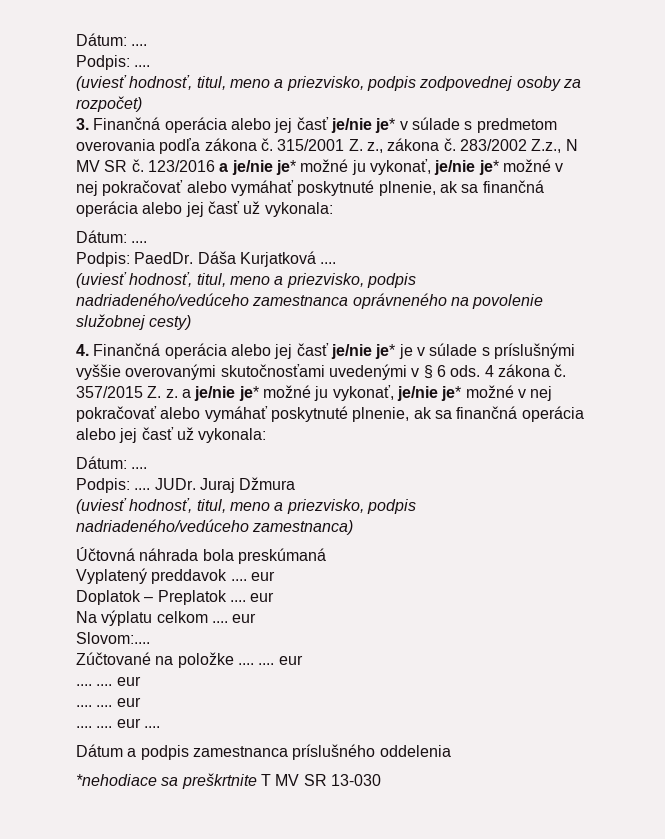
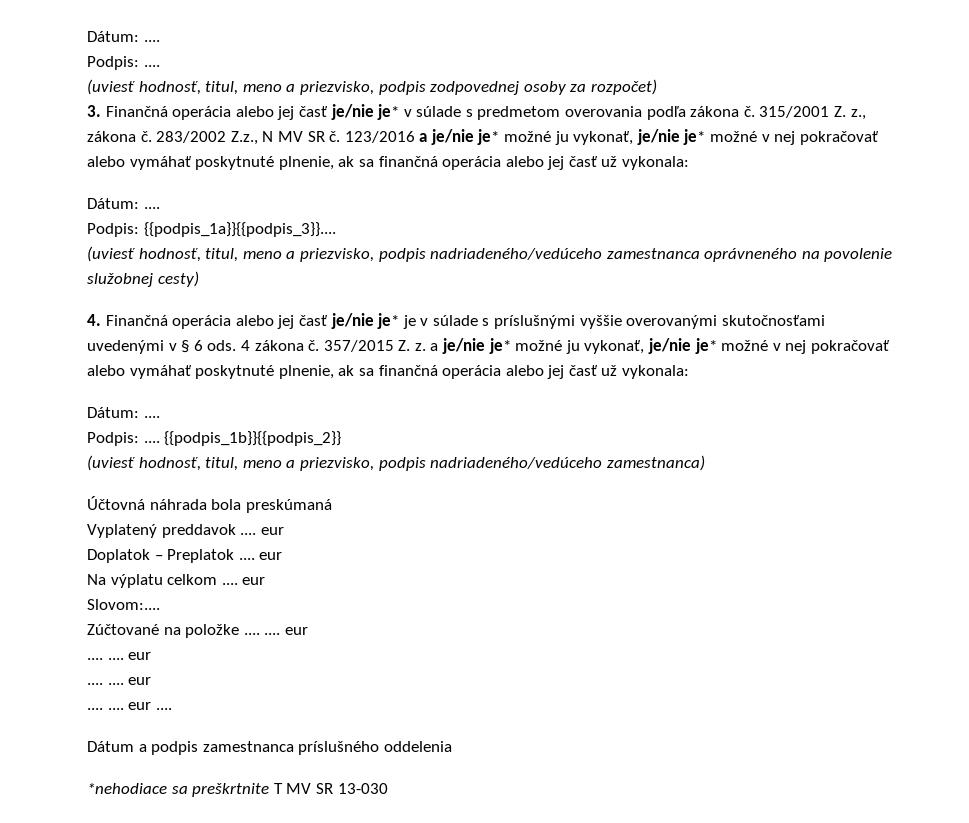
- Podpis: PaedDr. Dáša Kurjatková ....
+ Podpis: {{podpis_1a}}{{podpis_3}}....
- JUDr. Juraj Džmura
+ {{podpis_1b}}{{podpis_2}}

